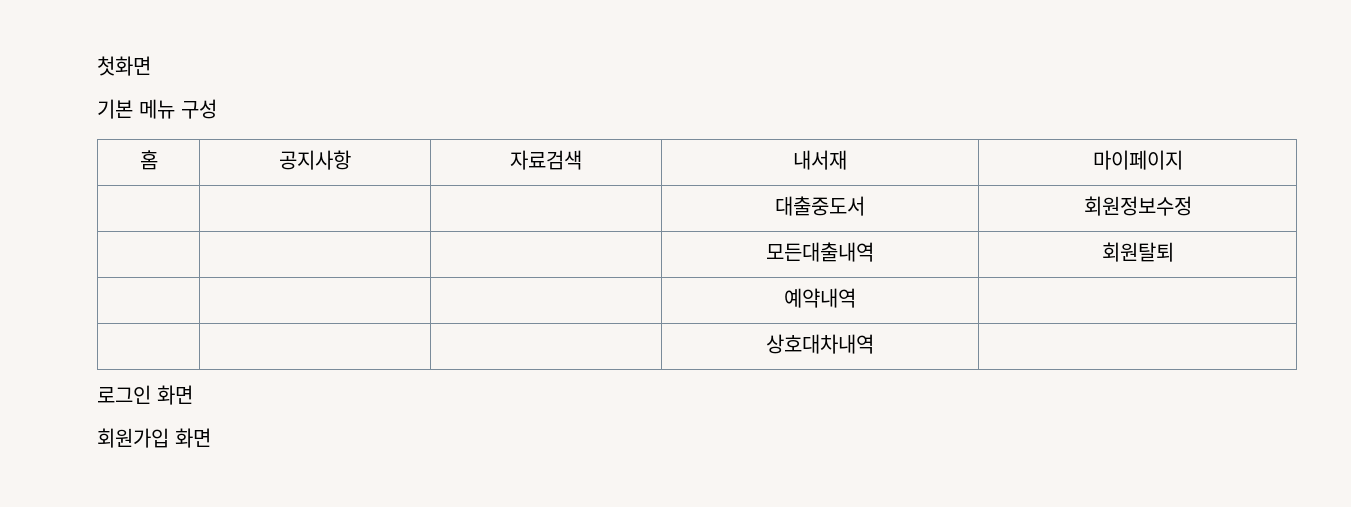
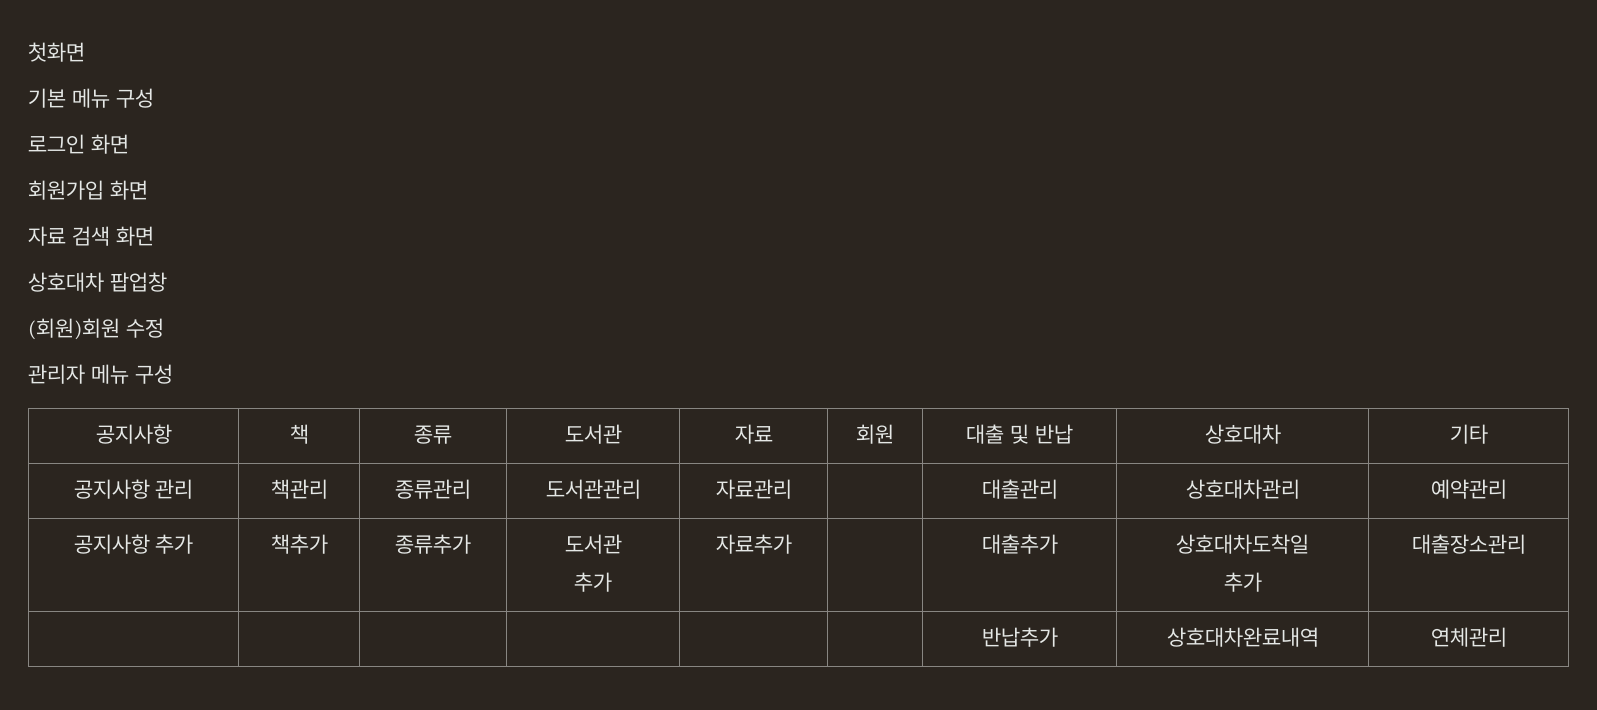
- 홈 | 공지사항 | 자료검색 | 내서재 | 마이페이지
- | | | 대출중도서 | 회원정보수정
- | | | 모든대출내역 | 회원탈퇴
- | | | 예약내역 |
- | | | 상호대차내역 |
  로그인 화면
  회원가입 화면
+ 자료 검색 화면
+ 상호대차 팝업창
+ (회원)회원 수정
+ 관리자 메뉴 구성
+ 공지사항 | 책 | 종류 | 도서관 | 자료 | 회원 | 대출 및 반납 | 상호대차 | 기타
+ 공지사항 관리 | 책관리 | 종류관리 | 도서관관리 | 자료관리 | | 대출관리 | 상호대차관리 | 예약관리
+ 공지사항 추가 | 책추가 | 종류추가 | 도서관
+ 추가 | 자료추가 | | 대출추가 | 상호대차도착일
+ 추가 | 대출장소관리
+ | | | | | | 반납추가 | 상호대차완료내역 | 연체관리

